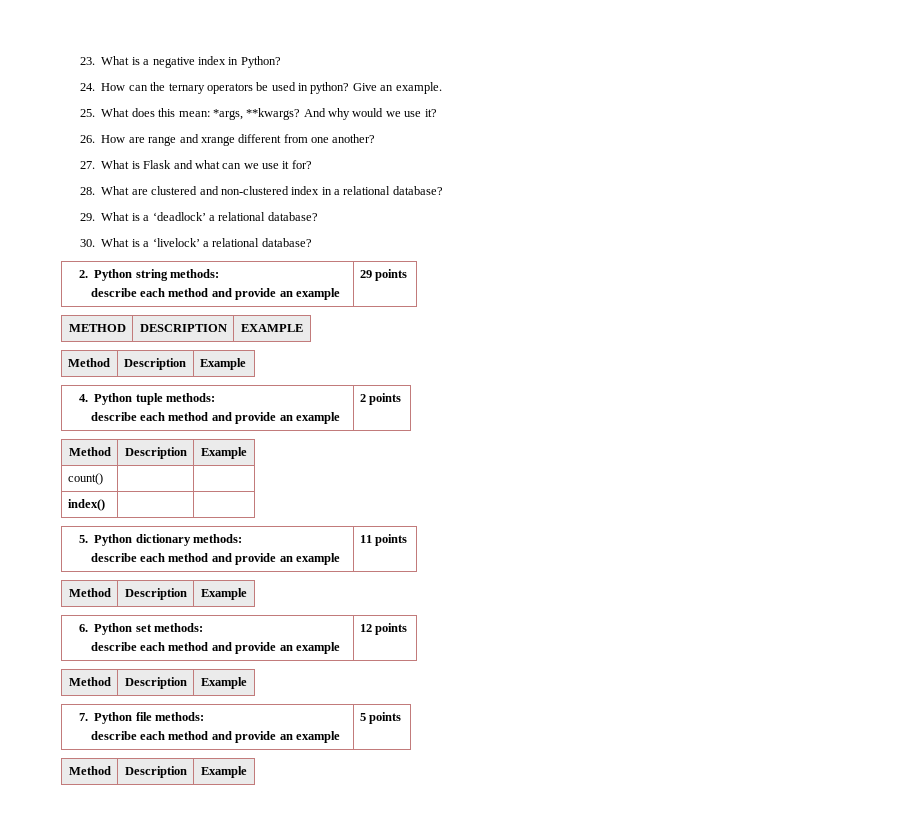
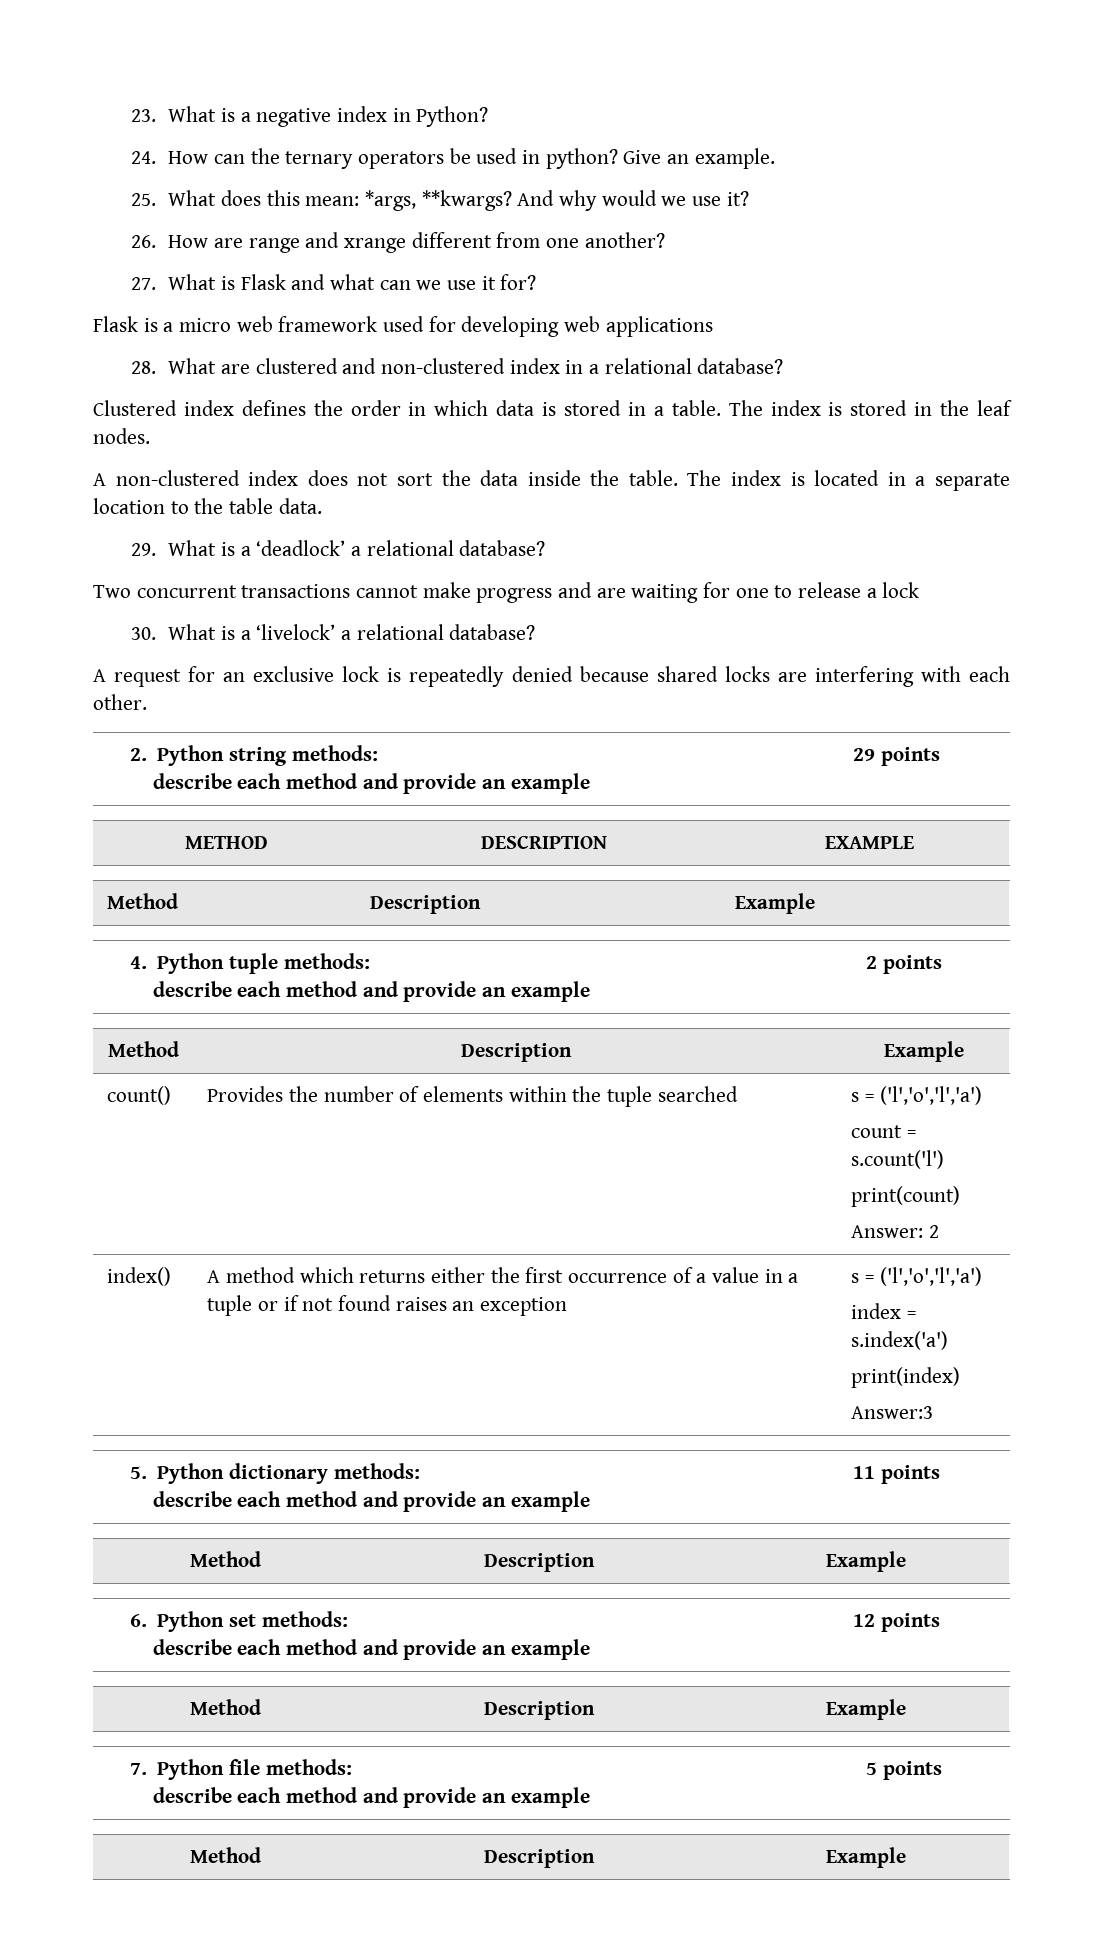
+ Flask is a micro web framework used for developing web applications
+ Clustered index defines the order in which data is stored in a table. The index is stored in the leaf nodes.
+ A non-clustered index does not sort the data inside the table. The index is located in a separate location to the table data.
+ Two concurrent transactions cannot make progress and are waiting for one to release a lock
+ A request for an exclusive lock is repeatedly denied because shared locks are interfering with each other.
- count() | |
- index() | |
+ count() | Provides the number of elements within the tuple searched | s = ('l','o','l','a')
+ count = s.count('l')
+ print(count)
+ Answer: 2
+ index() | A method which returns either the first occurrence of a value in a tuple or if not found raises an exception | s = ('l','o','l','a')
+ index = s.index('a')
+ print(index)
+ Answer:3

